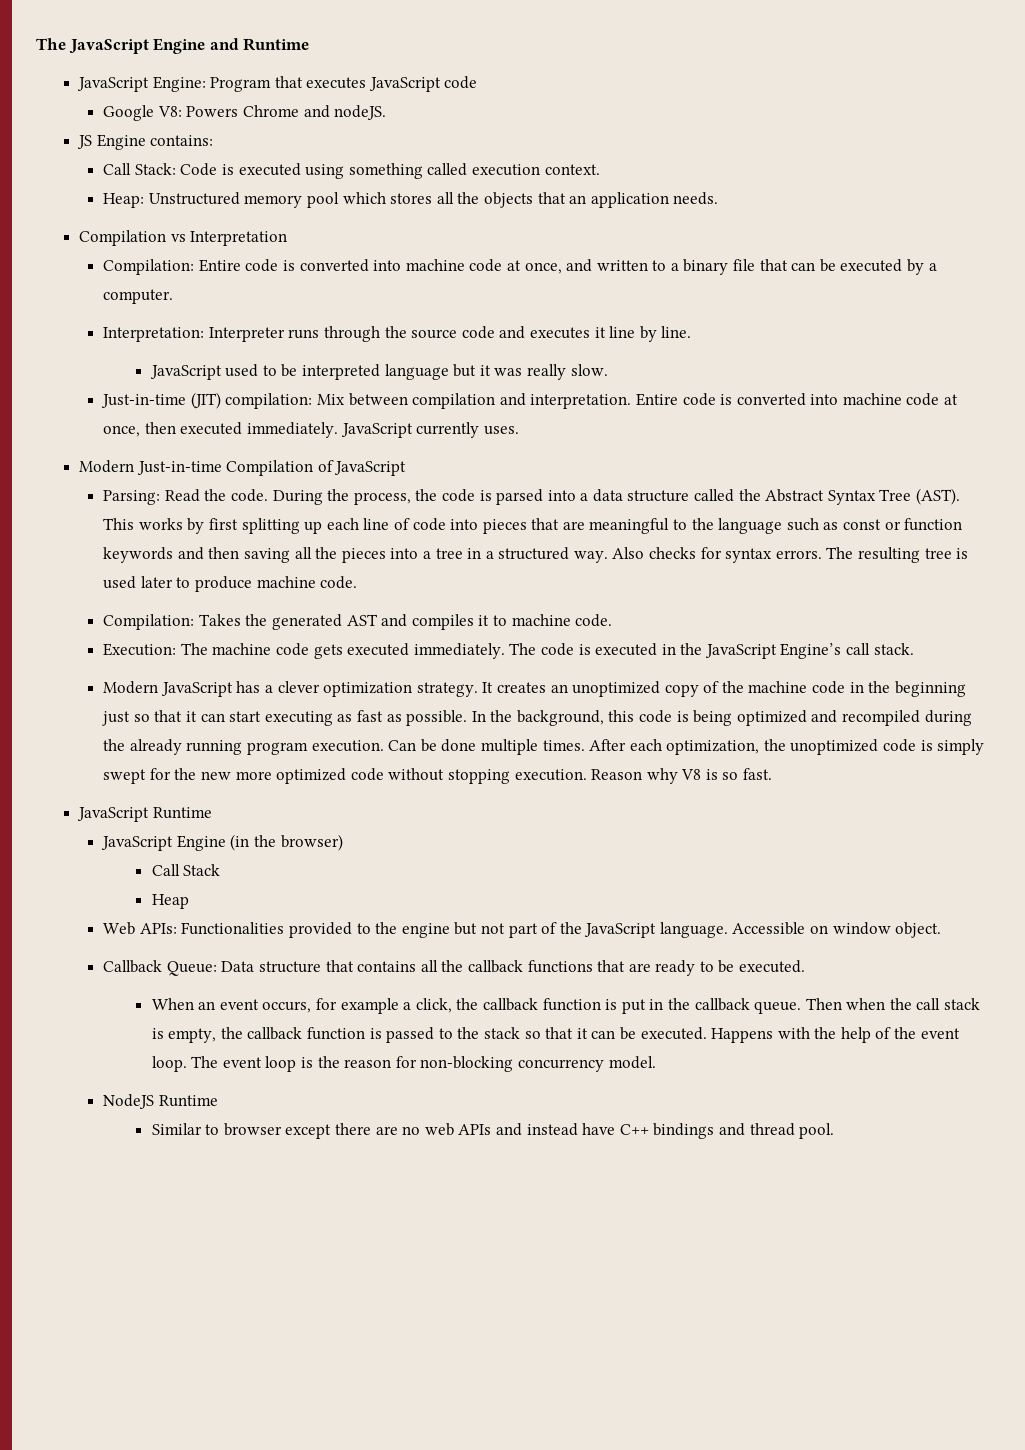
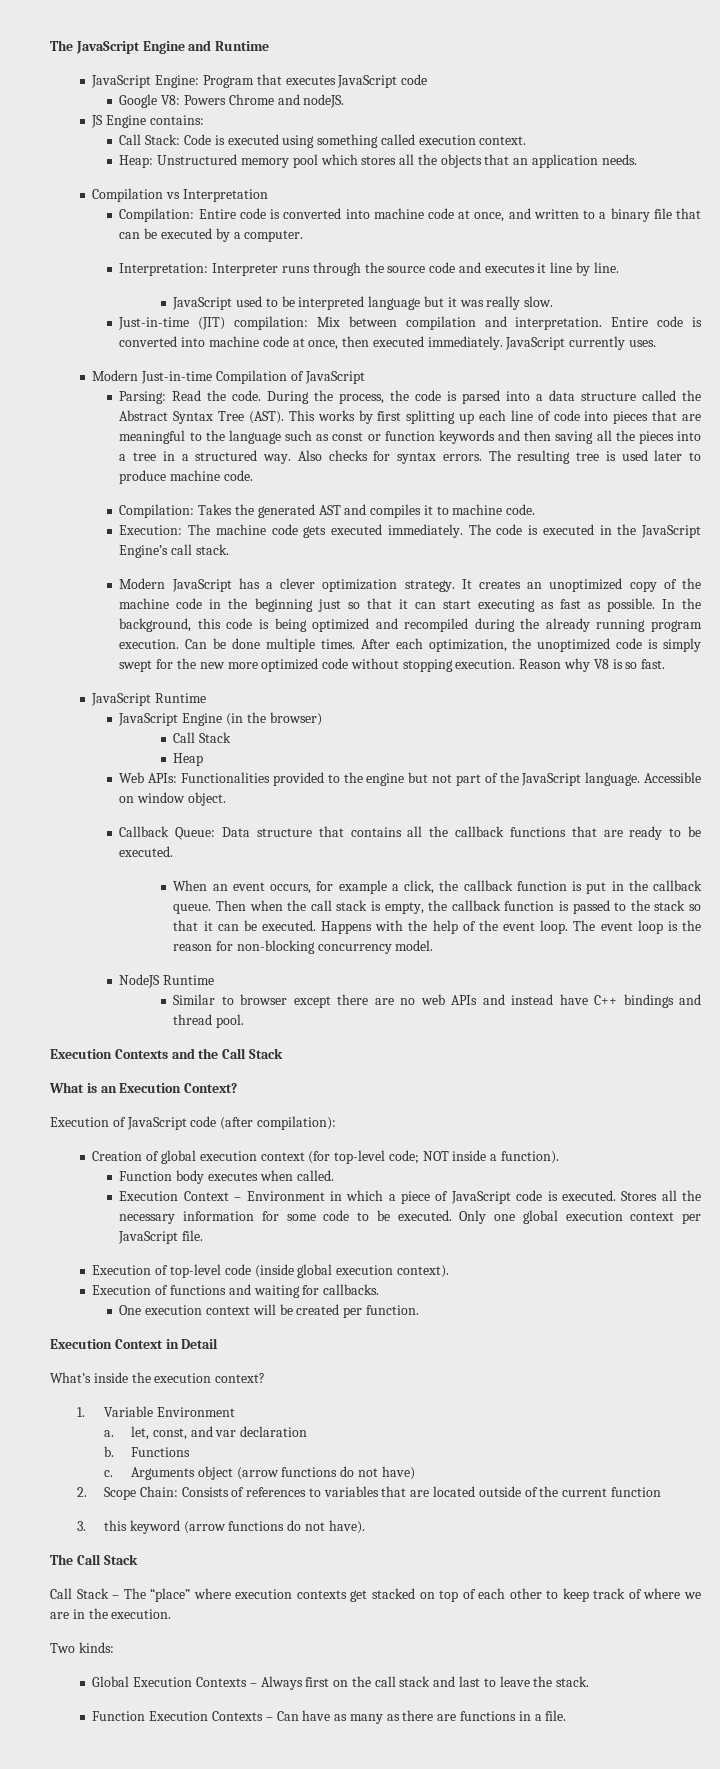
+ Execution Contexts and the Call Stack
+ What is an Execution Context?
+ Execution of JavaScript code (after compilation):
+ Creation of global execution context (for top-level code; NOT inside a function).
+ Function body executes when called.
+ Execution Context – Environment in which a piece of JavaScript code is executed. Stores all the necessary information for some code to be executed. Only one global execution context per JavaScript file.
+ Execution of top-level code (inside global execution context).
+ Execution of functions and waiting for callbacks.
+ One execution context will be created per function.
+ Execution Context in Detail
+ What’s inside the execution context?
+ 1. Variable Environment
+ a. let, const, and var declaration
+ b. Functions
+ c. Arguments object (arrow functions do not have)
+ 2. Scope Chain: Consists of references to variables that are located outside of the current function
+ 3. this keyword (arrow functions do not have).
+ The Call Stack
+ Call Stack – The “place” where execution contexts get stacked on top of each other to keep track of where we are in the execution.
+ Two kinds:
+ Global Execution Contexts – Always first on the call stack and last to leave the stack.
+ Function Execution Contexts – Can have as many as there are functions in a file.

